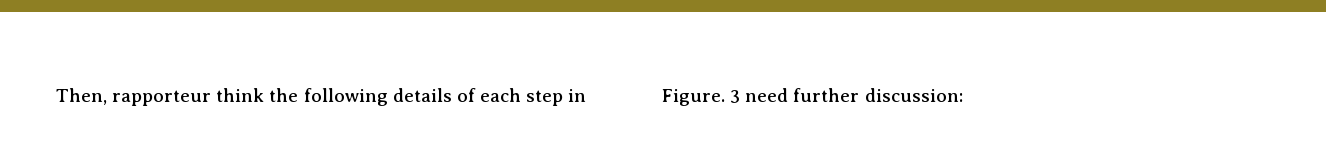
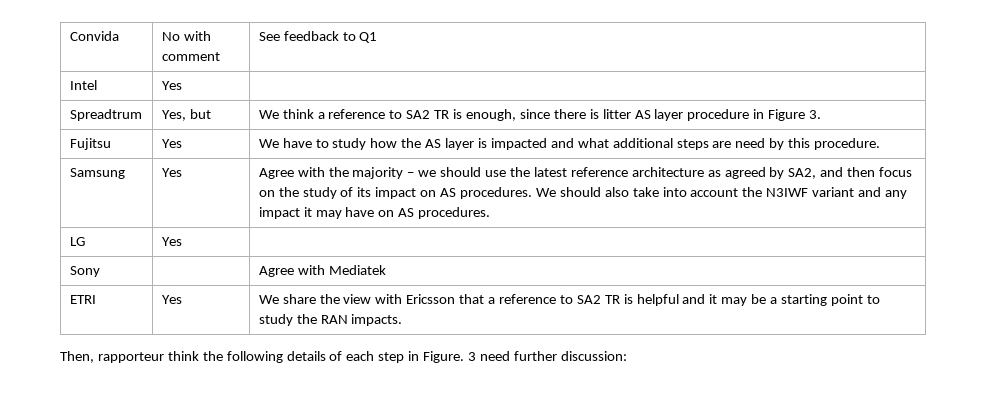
+ Convida | No with comment | See feedback to Q1
+ Intel | Yes |
+ Spreadtrum | Yes, but | We think a reference to SA2 TR is enough, since there is litter AS layer procedure in Figure 3.
+ Fujitsu | Yes | We have to study how the AS layer is impacted and what additional steps are need by this procedure.
+ Samsung | Yes | Agree with the majority – we should use the latest reference architecture as agreed by SA2, and then focus on the study of its impact on AS procedures. We should also take into account the N3IWF variant and any impact it may have on AS procedures.
+ LG | Yes |
+ Sony | | Agree with Mediatek
+ ETRI | Yes | We share the view with Ericsson that a reference to SA2 TR is helpful and it may be a starting point to study the RAN impacts.

